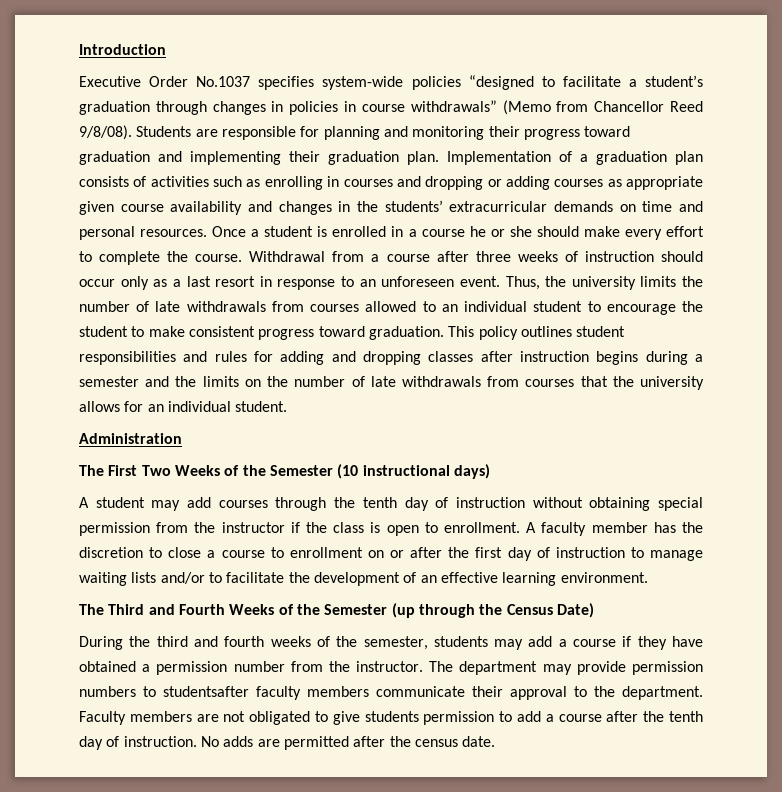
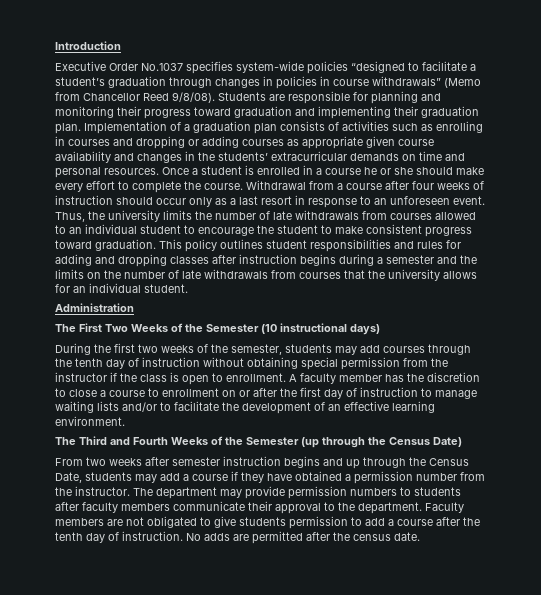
- Withdrawal from a course after three weeks of instruction should occur only as a last resort in response to an unforeseen event.
+ Withdrawal from a course after four weeks of instruction should occur only as a last resort in response to an unforeseen event.
- A student may add courses through the tenth day of instruction without obtaining special permission from the instructor if the class is open to enrollment.
+ During the first two weeks of the semester, students may add courses through the tenth day of instruction without obtaining special permission from the instructor if the class is open to enrollment.
- During the third and fourth weeks of the semester, students may add a course if they have obtained a permission number from the instructor.
+ From two weeks after semester instruction begins and up through the Census Date, students may add a course if they have obtained a permission number from the instructor.
- The department may provide permission numbers to studentsafter faculty members communicate their approval to the department.
+ The department may provide permission numbers to students after faculty members communicate their approval to the department.

